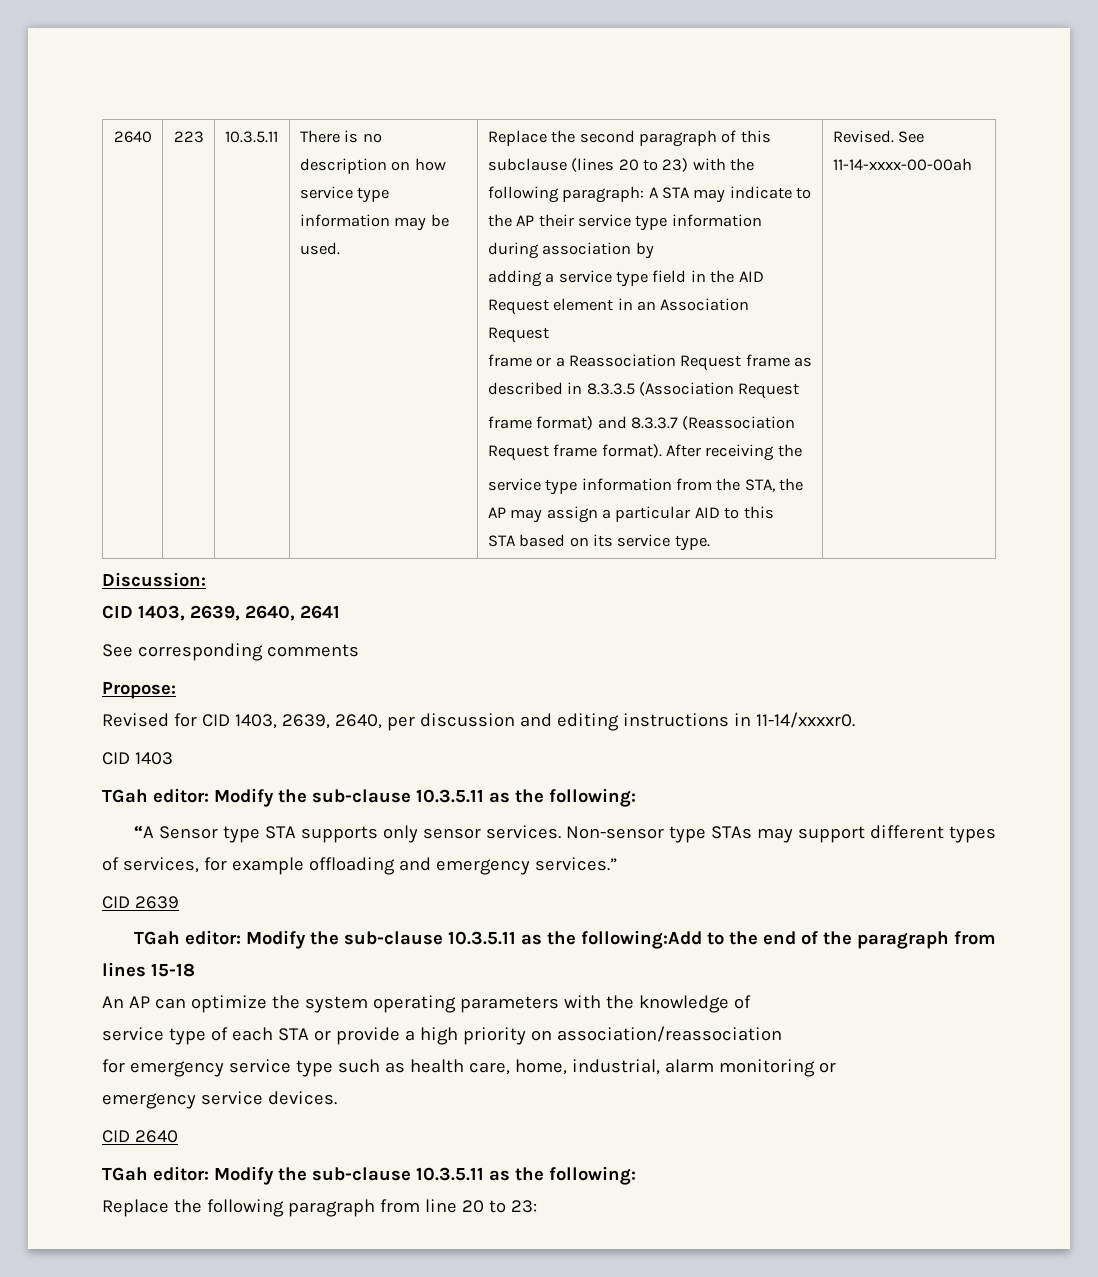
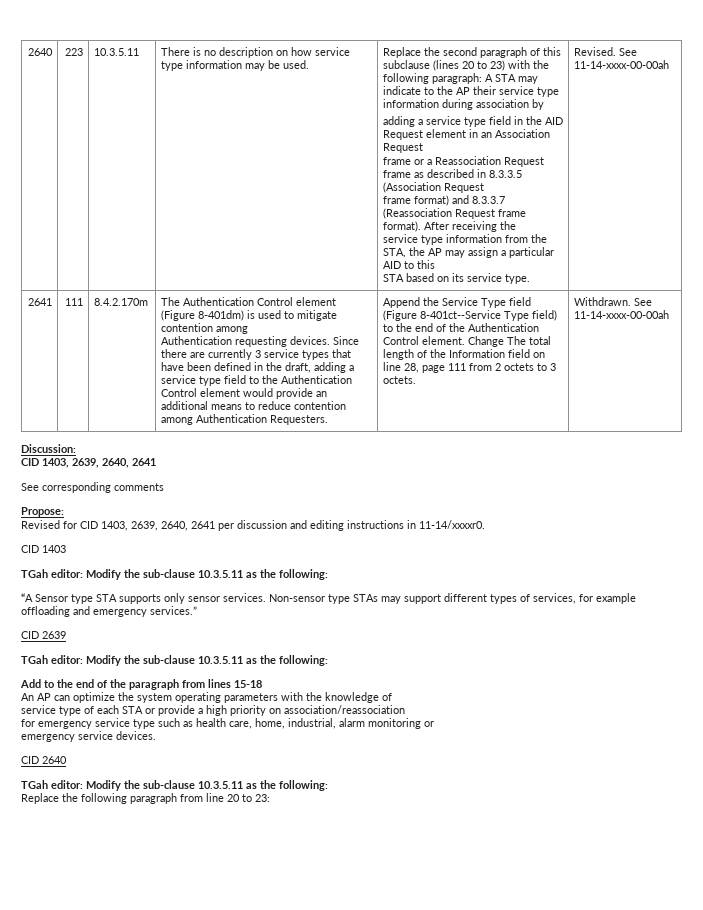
+ 2641 | 111 | 8.4.2.170m | The Authentication Control element (Figure 8-401dm) is used to mitigate contention among
+ Authentication requesting devices. Since there are currently 3 service types that have been defined in the draft, adding a service type field to the Authentication Control element would provide an additional means to reduce contention among Authentication Requesters. | Append the Service Type field (Figure 8-401ct--Service Type field) to the end of the Authentication Control element. Change The total length of the Information field on line 28, page 111 from 2 octets to 3 octets. | Withdrawn. See 11-14-xxxx-00-00ah
- Revised for CID 1403, 2639, 2640, per discussion and editing instructions in 11-14/xxxxr0.
+ Revised for CID 1403, 2639, 2640, 2641 per discussion and editing instructions in 11-14/xxxxr0.
  CID 2639
- TGah editor: Modify the sub-clause 10.3.5.11 as the following:Add to the end of the paragraph from lines 15-18
+ TGah editor: Modify the sub-clause 10.3.5.11 as the following:
+ Add to the end of the paragraph from lines 15-18

